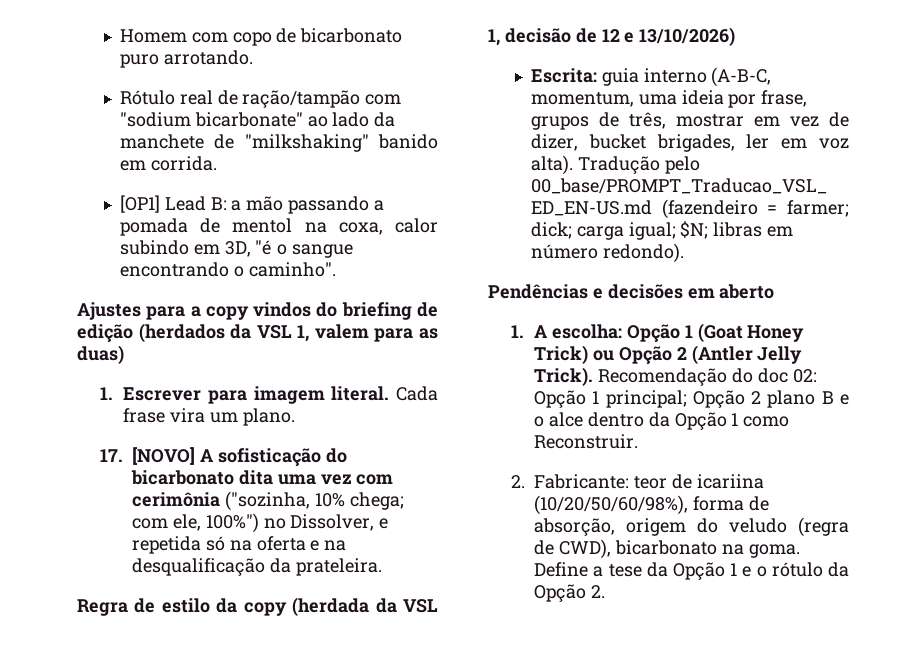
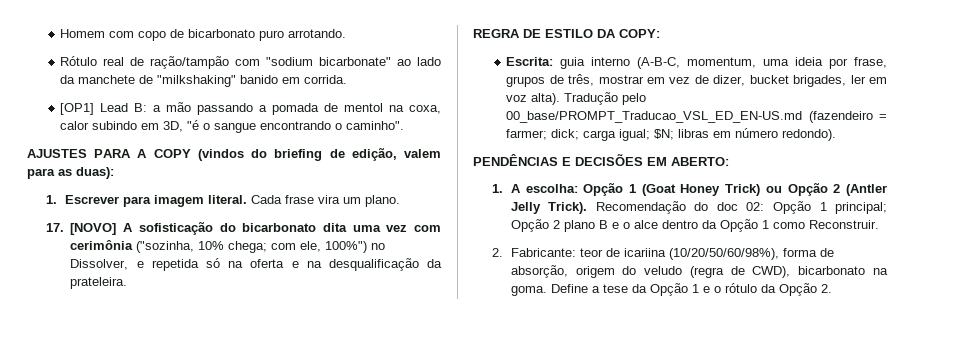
- Ajustes para a copy vindos do briefing de edição (herdados da VSL 1, valem para as duas)
+ AJUSTES PARA A COPY (vindos do briefing de edição, valem para as duas):
- Regra de estilo da copy (herdada da VSL 1, decisão de 12 e 13/10/2026)
+ REGRA DE ESTILO DA COPY:
- Pendências e decisões em aberto
+ PENDÊNCIAS E DECISÕES EM ABERTO:

